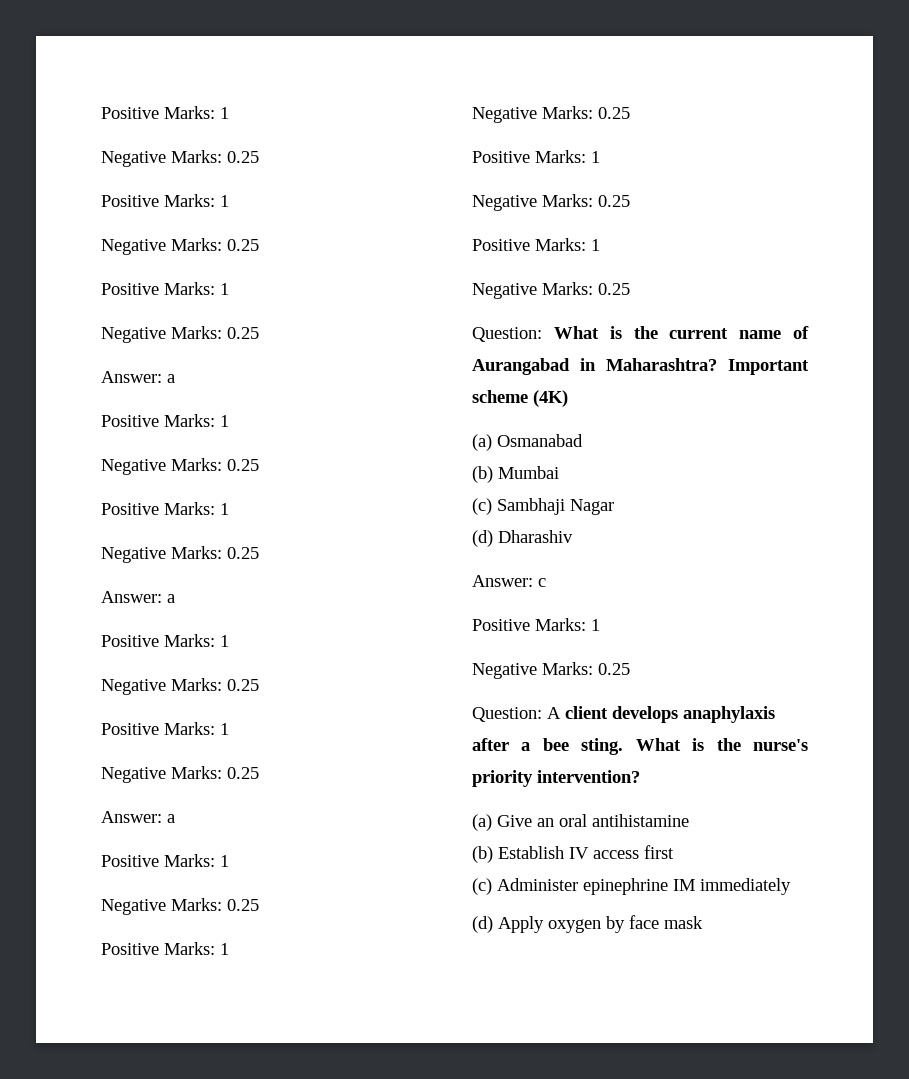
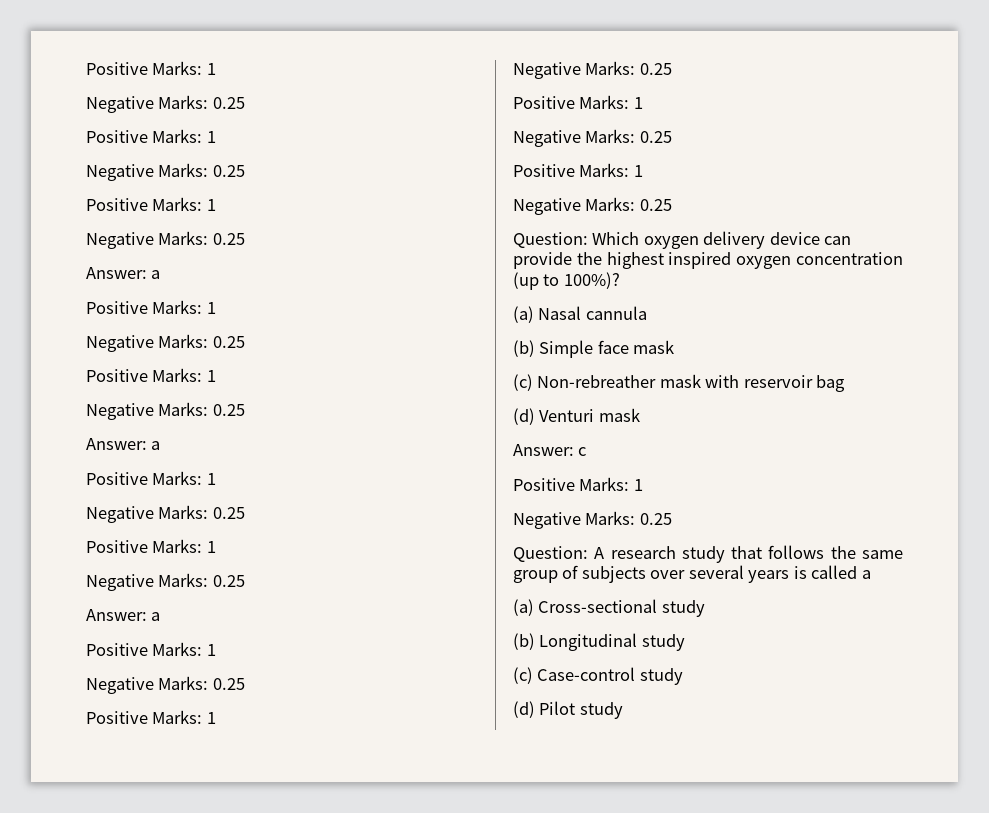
- Question: What is the current name of Aurangabad in Maharashtra? Important scheme (4K)
- (a) Osmanabad
- (b) Mumbai
- (c) Sambhaji Nagar
- (d) Dharashiv
+ Question: Which oxygen delivery device can provide the highest inspired oxygen concentration (up to 100%)?
+ (a) Nasal cannula
+ (b) Simple face mask
+ (c) Non-rebreather mask with reservoir bag
+ (d) Venturi mask
- Question: A client develops anaphylaxis after a bee sting. What is the nurse's priority intervention?
- (a) Give an oral antihistamine
- (b) Establish IV access first
- (c) Administer epinephrine IM immediately
- (d) Apply oxygen by face mask
+ Question: A research study that follows the same group of subjects over several years is called a
+ (a) Cross-sectional study
+ (b) Longitudinal study
+ (c) Case-control study
+ (d) Pilot study

